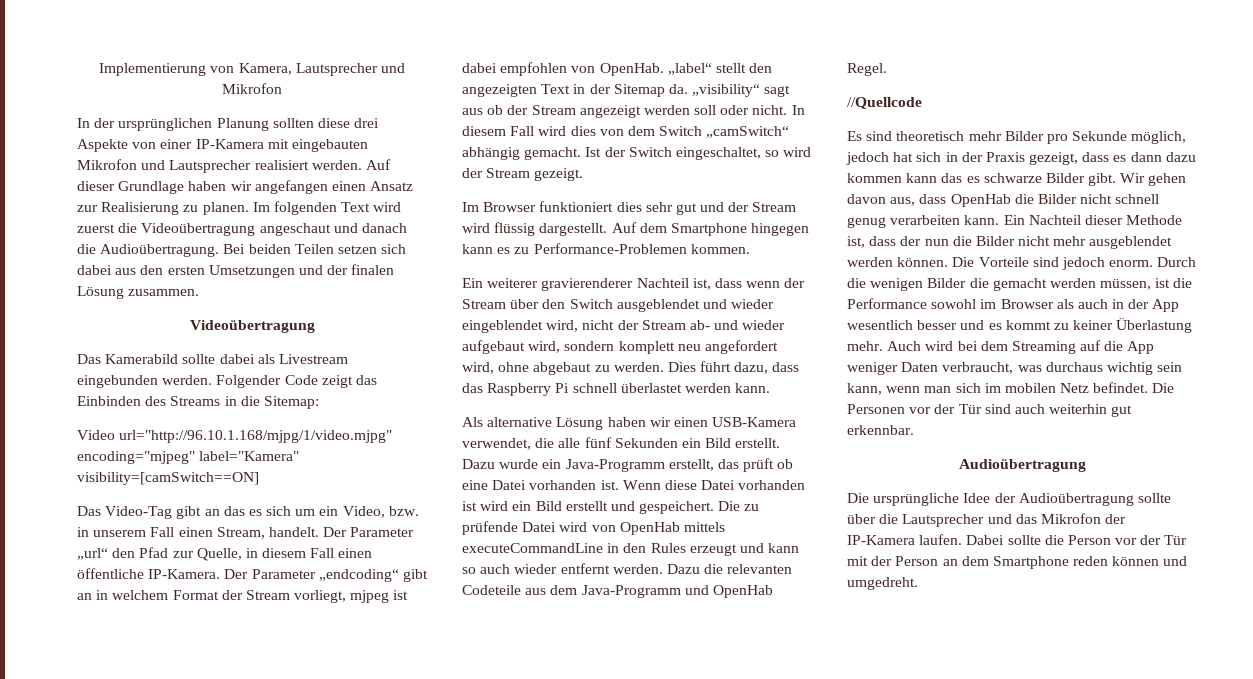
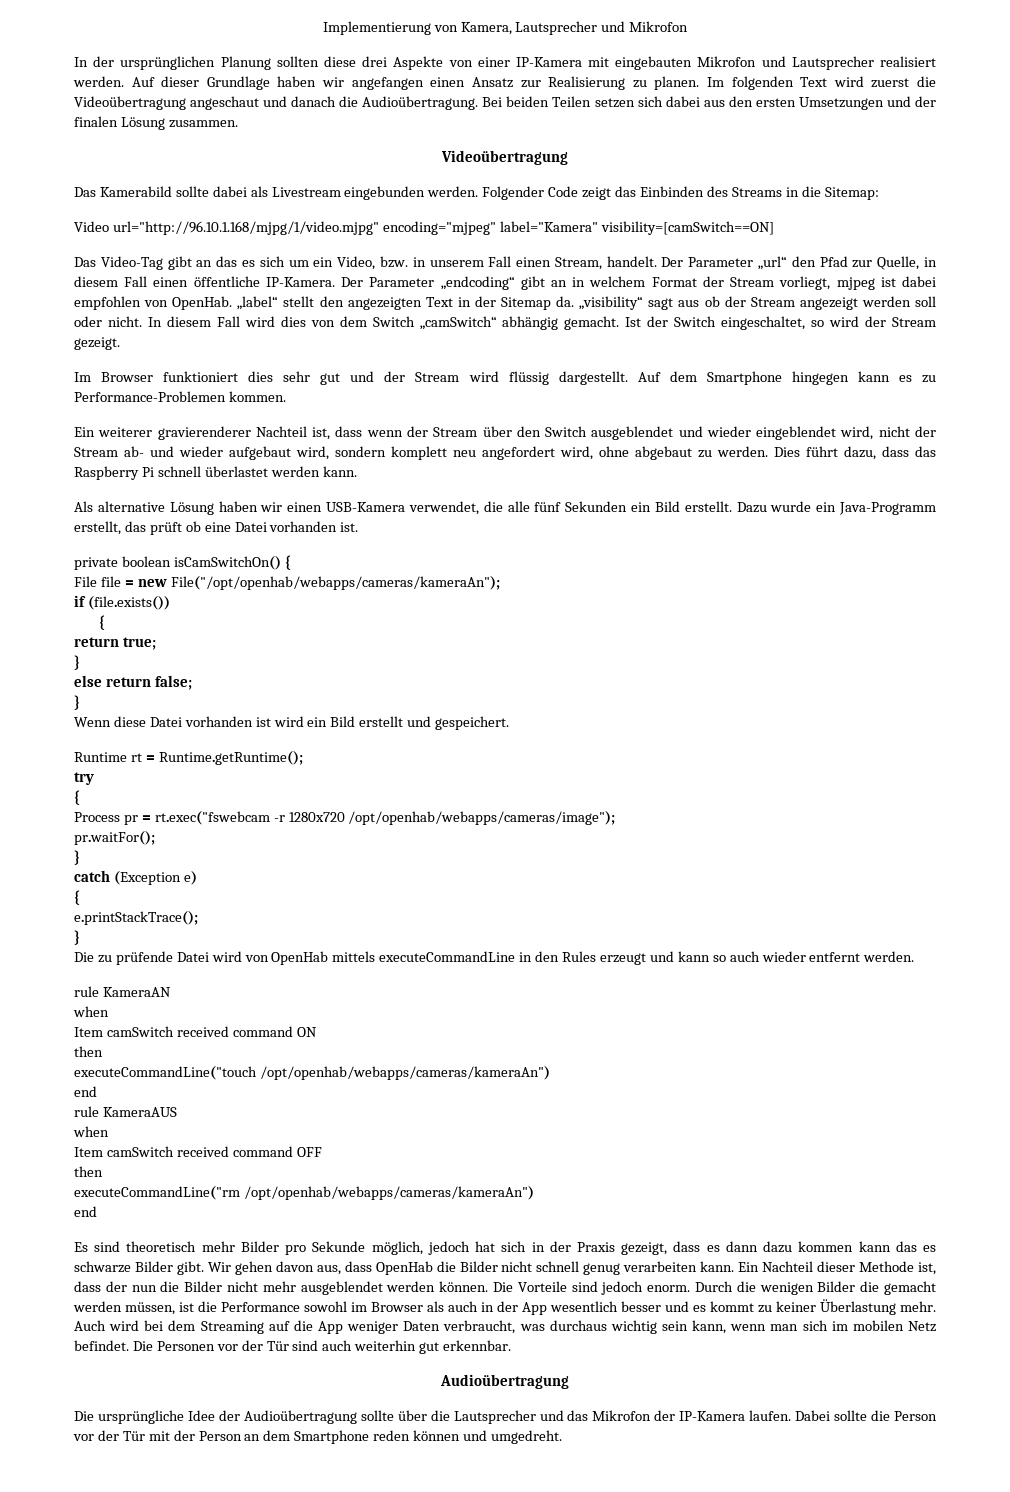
- Dazu wurde ein Java-Programm erstellt, das prüft ob eine Datei vorhanden ist. Wenn diese Datei vorhanden ist wird ein Bild erstellt und gespeichert. Die zu prüfende Datei wird von OpenHab mittels executeCommandLine in den Rules erzeugt und kann so auch wieder entfernt werden. Dazu die relevanten Codeteile aus dem Java-Programm und OpenHab Regel.
- //Quellcode
+ Dazu wurde ein Java-Programm erstellt, das prüft ob eine Datei vorhanden ist.
+ private boolean isCamSwitchOn() {
+ File file = new File("/opt/openhab/webapps/cameras/kameraAn");
+ if (file.exists())
+ {
+ return true;
+ }
+ else return false;
+ }
+ Wenn diese Datei vorhanden ist wird ein Bild erstellt und gespeichert.
+ Runtime rt = Runtime.getRuntime();
+ try
+ {
+ Process pr = rt.exec("fswebcam -r 1280x720 /opt/openhab/webapps/cameras/image");
+ pr.waitFor();
+ }
+ catch (Exception e)
+ {
+ e.printStackTrace();
+ }
+ Die zu prüfende Datei wird von OpenHab mittels executeCommandLine in den Rules erzeugt und kann so auch wieder entfernt werden.
+ rule KameraAN
+ when
+ Item camSwitch received command ON
+ then
+ executeCommandLine("touch /opt/openhab/webapps/cameras/kameraAn")
+ end
+ rule KameraAUS
+ when
+ Item camSwitch received command OFF
+ then
+ executeCommandLine("rm /opt/openhab/webapps/cameras/kameraAn")
+ end

